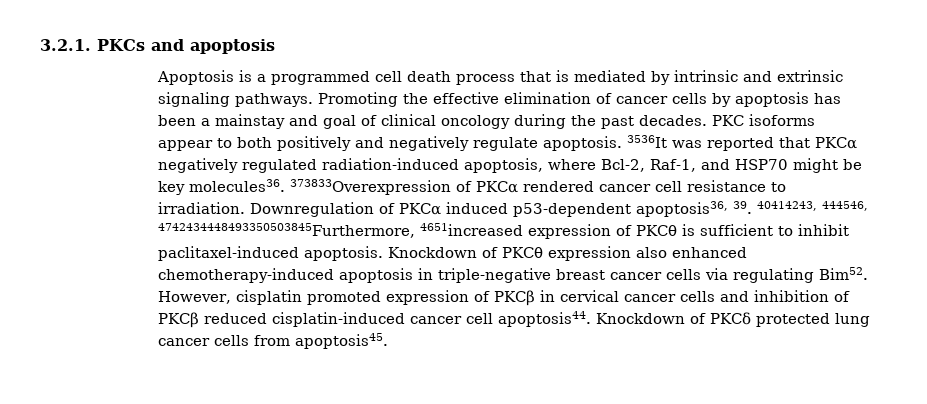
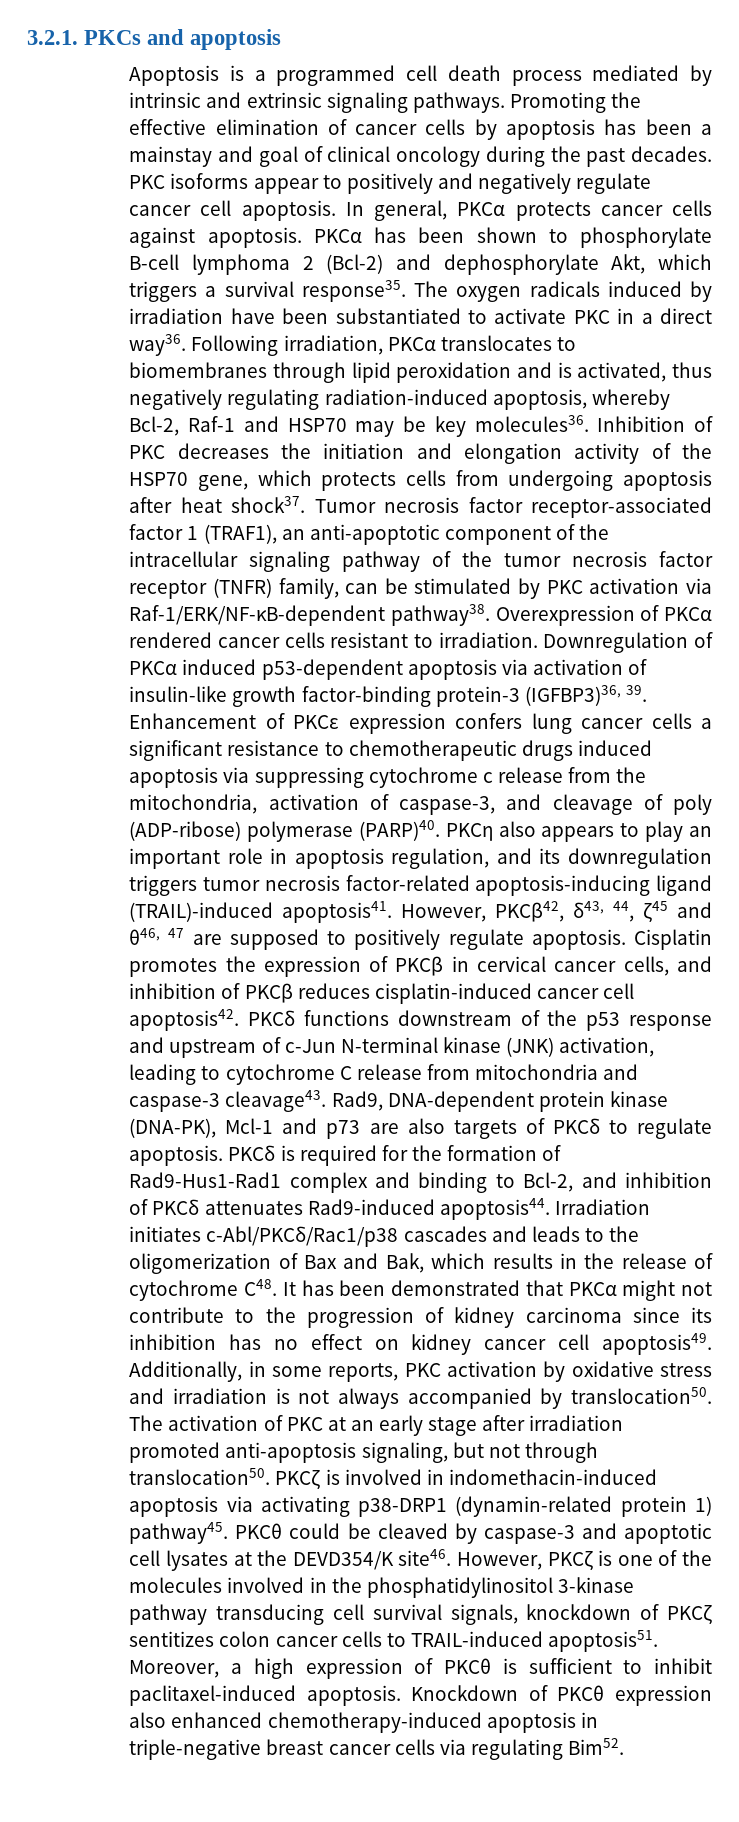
- Apoptosis is a programmed cell death process that is mediated by intrinsic and extrinsic signaling pathways.
+ Apoptosis is a programmed cell death process mediated by intrinsic and extrinsic signaling pathways.
- PKC isoforms appear to both positively and negatively regulate apoptosis. 3536It was reported that PKCα negatively regulated radiation-induced apoptosis, where Bcl-2, Raf-1, and HSP70 might be key molecules36.
+ PKC isoforms appear to positively and negatively regulate cancer cell apoptosis. In general, PKCα protects cancer cells against apoptosis. PKCα has been shown to phosphorylate B-cell lymphoma 2 (Bcl-2) and dephosphorylate Akt, which triggers a survival response35. The oxygen radicals induced by irradiation have been substantiated to activate PKC in a direct way36. Following irradiation, PKCα translocates to biomembranes through lipid peroxidation and is activated, thus negatively regulating radiation-induced apoptosis, whereby Bcl-2, Raf-1 and HSP70 may be key molecules36.
- 373833Overexpression of PKCα rendered cancer cell resistance to irradiation.
+ Inhibition of PKC decreases the initiation and elongation activity of the HSP70 gene, which protects cells from undergoing apoptosis after heat shock37. Tumor necrosis factor receptor-associated factor 1 (TRAF1), an anti-apoptotic component of the intracellular signaling pathway of the tumor necrosis factor receptor (TNFR) family, can be stimulated by PKC activation via Raf-1/ERK/NF-κB-dependent pathway38. Overexpression of PKCα rendered cancer cells resistant to irradiation.
- Downregulation of PKCα induced p53-dependent apoptosis36, 39. 40414243, 444546, 4742434448493350503845Furthermore, 4651increased expression of PKCθ is sufficient to inhibit paclitaxel-induced apoptosis.
+ Downregulation of PKCα induced p53-dependent apoptosis via activation of insulin-like growth factor-binding protein-3 (IGFBP3)36, 39. Enhancement of PKCε expression confers lung cancer cells a significant resistance to chemotherapeutic drugs induced apoptosis via suppressing cytochrome c release from the mitochondria, activation of caspase-3, and cleavage of poly (ADP-ribose) polymerase (PARP)40. PKCη also appears to play an important role in apoptosis regulation, and its downregulation triggers tumor necrosis factor-related apoptosis-inducing ligand (TRAIL)-induced apoptosis41. However, PKCβ42, δ43, 44, ζ45 and θ46, 47 are supposed to positively regulate apoptosis. Cisplatin promotes the expression of PKCβ in cervical cancer cells, and inhibition of PKCβ reduces cisplatin-induced cancer cell apoptosis42. PKCδ functions downstream of the p53 response and upstream of c-Jun N-terminal kinase (JNK) activation, leading to cytochrome C release from mitochondria and caspase-3 cleavage43. Rad9, DNA-dependent protein kinase (DNA-PK), Mcl-1 and p73 are also targets of PKCδ to regulate apoptosis. PKCδ is required for the formation of Rad9-Hus1-Rad1 complex and binding to Bcl-2, and inhibition of PKCδ attenuates Rad9-induced apoptosis44. Irradiation initiates c-Abl/PKCδ/Rac1/p38 cascades and leads to the oligomerization of Bax and Bak, which results in the release of cytochrome C48. It has been demonstrated that PKCα might not contribute to the progression of kidney carcinoma since its inhibition has no effect on kidney cancer cell apoptosis49. Additionally, in some reports, PKC activation by oxidative stress and irradiation is not always accompanied by translocation50. The activation of PKC at an early stage after irradiation promoted anti-apoptosis signaling, but not through translocation50. PKCζ is involved in indomethacin-induced apoptosis via activating p38-DRP1 (dynamin-related protein 1) pathway45. PKCθ could be cleaved by caspase-3 and apoptotic cell lysates at the DEVD354/K site46. However, PKCζ is one of the molecules involved in the phosphatidylinositol 3-kinase pathway transducing cell survival signals, knockdown of PKCζ sentitizes colon cancer cells to TRAIL-induced apoptosis51. Moreover, a high expression of PKCθ is sufficient to inhibit paclitaxel-induced apoptosis.
- However, cisplatin promoted expression of PKCβ in cervical cancer cells and inhibition of PKCβ reduced cisplatin-induced cancer cell apoptosis44. Knockdown of PKCδ protected lung cancer cells from apoptosis45.

